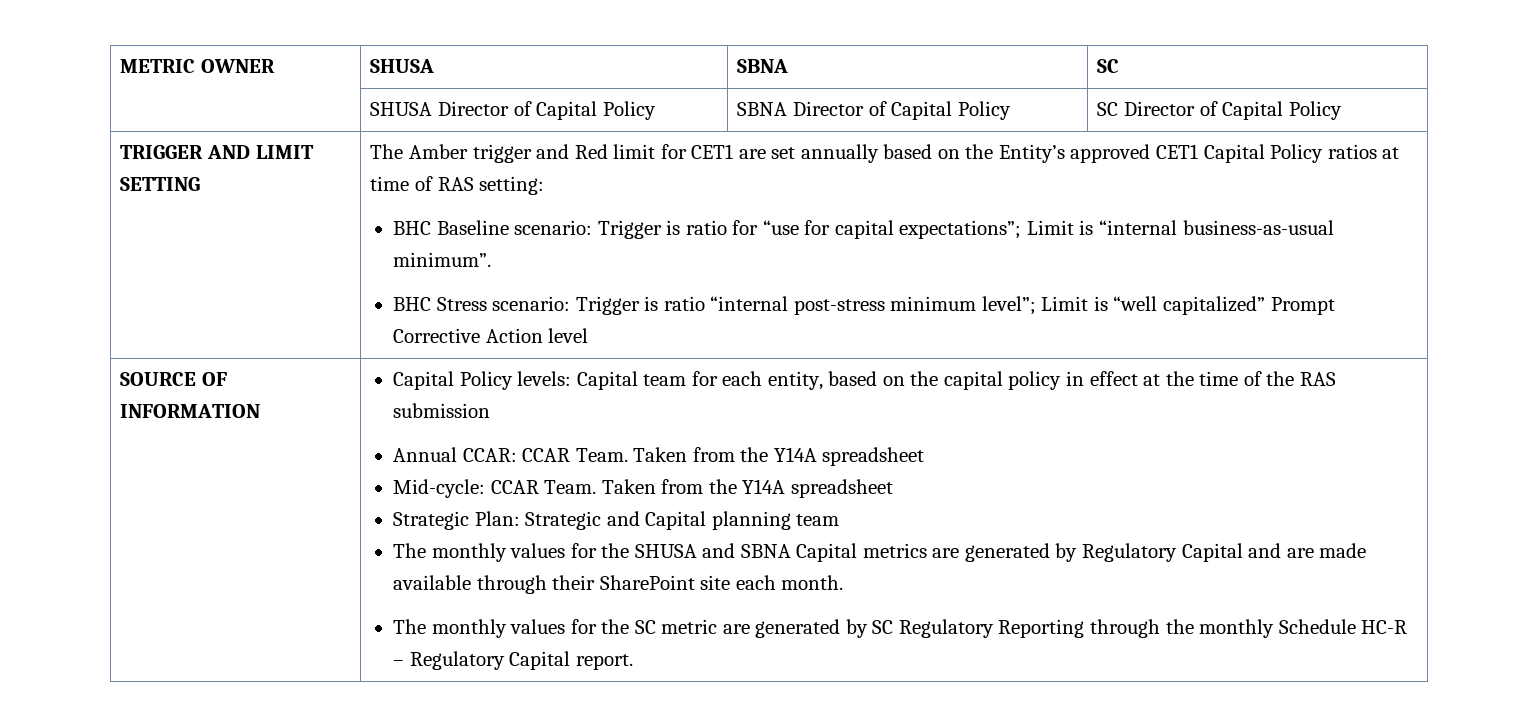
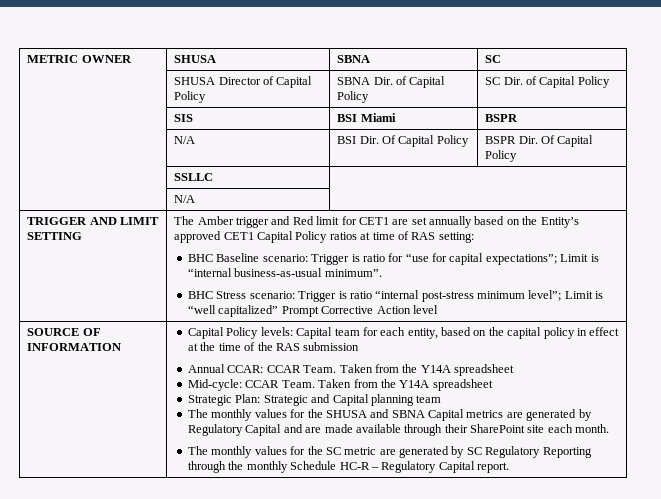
- | SHUSA Director of Capital Policy | SBNA Director of Capital Policy | SC Director of Capital Policy
+ | SHUSA Director of Capital Policy | SBNA Dir. of Capital Policy | SC Dir. of Capital Policy
+ | SIS | BSI Miami | BSPR
+ | N/A | BSI Dir. Of Capital Policy | BSPR Dir. Of Capital Policy
+ | SSLLC |
+ | N/A |

